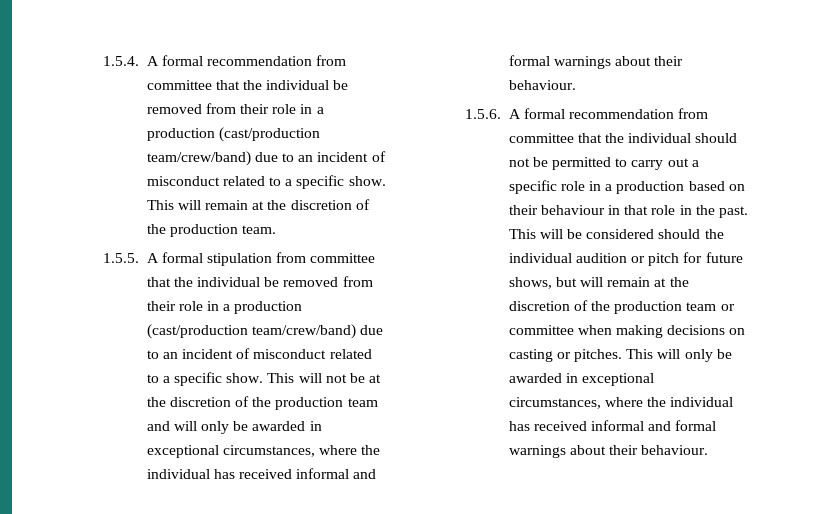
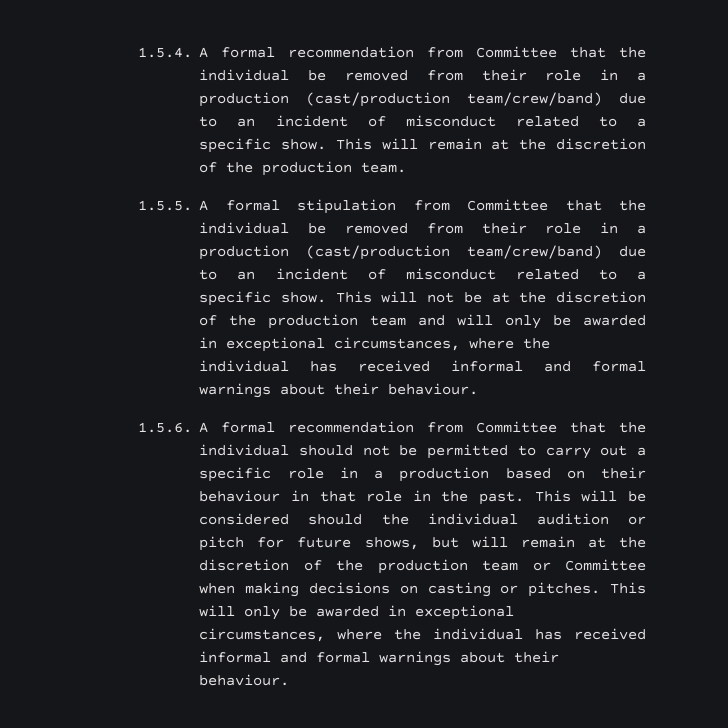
- 1.5.4. A formal recommendation from committee that the individual be removed from their role in a production (cast/production team/crew/band) due to an incident of misconduct related to a specific show.
+ 1.5.4. A formal recommendation from Committee that the individual be removed from their role in a production (cast/production team/crew/band) due to an incident of misconduct related to a specific show.
- 1.5.5. A formal stipulation from committee that the individual be removed from their role in a production (cast/production team/crew/band) due to an incident of misconduct related to a specific show.
+ 1.5.5. A formal stipulation from Committee that the individual be removed from their role in a production (cast/production team/crew/band) due to an incident of misconduct related to a specific show.
- 1.5.6. A formal recommendation from committee that the individual should not be permitted to carry out a specific role in a production based on their behaviour in that role in the past.
+ 1.5.6. A formal recommendation from Committee that the individual should not be permitted to carry out a specific role in a production based on their behaviour in that role in the past.
- This will be considered should the individual audition or pitch for future shows, but will remain at the discretion of the production team or committee when making decisions on casting or pitches.
+ This will be considered should the individual audition or pitch for future shows, but will remain at the discretion of the production team or Committee when making decisions on casting or pitches.

